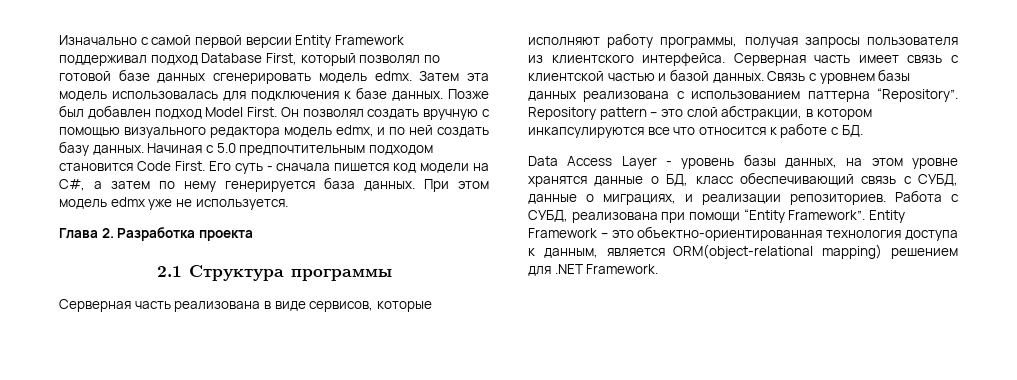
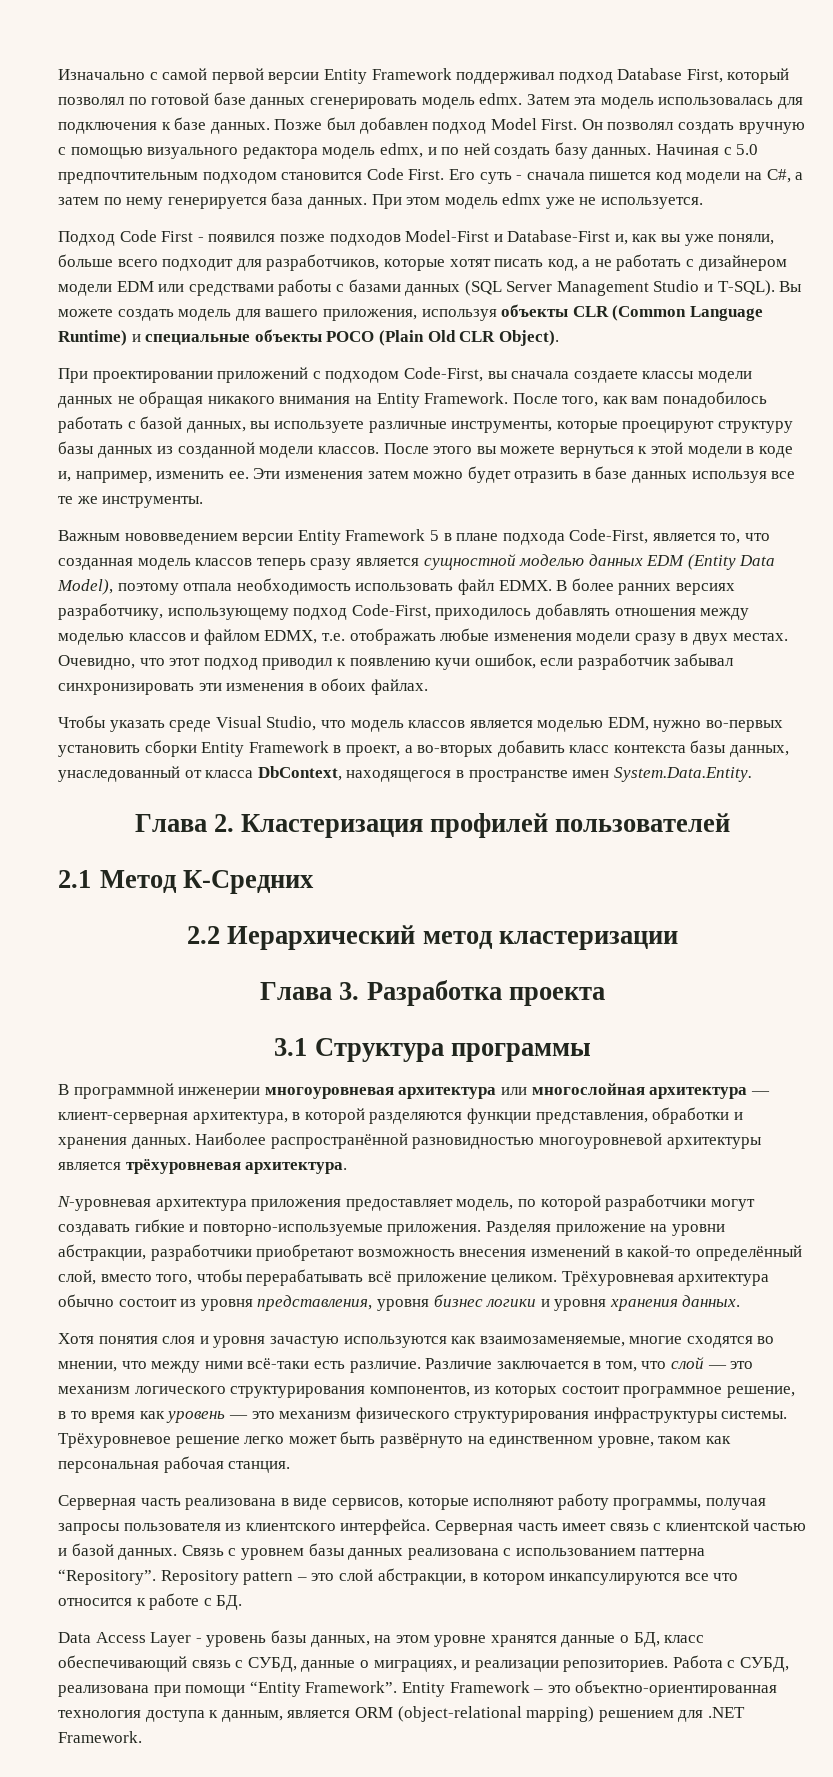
- Глава 2. Разработка проекта
+ Подход Code First - появился позже подходов Model-First и Database-First и, как вы уже поняли, больше всего подходит для разработчиков, которые хотят писать код, а не работать с дизайнером модели EDM или средствами работы с базами данных (SQL Server Management Studio и T-SQL). Вы можете создать модель для вашего приложения, используя объекты CLR (Common Language Runtime) и специальные объекты POCO (Plain Old CLR Object).
+ При проектировании приложений с подходом Code-First, вы сначала создаете классы модели данных не обращая никакого внимания на Entity Framework. После того, как вам понадобилось работать с базой данных, вы используете различные инструменты, которые проецируют структуру базы данных из созданной модели классов. После этого вы можете вернуться к этой модели в коде и, например, изменить ее. Эти изменения затем можно будет отразить в базе данных используя все те же инструменты.
+ Важным нововведением версии Entity Framework 5 в плане подхода Code-First, является то, что созданная модель классов теперь сразу является сущностной моделью данных EDM (Entity Data Model), поэтому отпала необходимость использовать файл EDMX. В более ранних версиях разработчику, использующему подход Code-First, приходилось добавлять отношения между моделью классов и файлом EDMX, т.е. отображать любые изменения модели сразу в двух местах. Очевидно, что этот подход приводил к появлению кучи ошибок, если разработчик забывал синхронизировать эти изменения в обоих файлах.
+ Чтобы указать среде Visual Studio, что модель классов является моделью EDM, нужно во-первых установить сборки Entity Framework в проект, а во-вторых добавить класс контекста базы данных, унаследованный от класса DbContext, находящегося в пространстве имен System.Data.Entity.
+ Глава 2. Кластеризация профилей пользователей
+ 2.1 Метод К-Средних
+ 2.2 Иерархический метод кластеризации
+ Глава 3. Разработка проекта
- 2.1 Структура программы
+ 3.1 Структура программы
+ В программной инженерии многоуровневая архитектура или многослойная архитектура — клиент-серверная архитектура, в которой разделяются функции представления, обработки и хранения данных. Наиболее распространённой разновидностью многоуровневой архитектуры является трёхуровневая архитектура.
+ N-уровневая архитектура приложения предоставляет модель, по которой разработчики могут создавать гибкие и повторно-используемые приложения. Разделяя приложение на уровни абстракции, разработчики приобретают возможность внесения изменений в какой-то определённый слой, вместо того, чтобы перерабатывать всё приложение целиком. Трёхуровневая архитектура обычно состоит из уровня представления, уровня бизнес логики и уровня хранения данных.
+ Хотя понятия слоя и уровня зачастую используются как взаимозаменяемые, многие сходятся во мнении, что между ними всё-таки есть различие. Различие заключается в том, что слой — это механизм логического структурирования компонентов, из которых состоит программное решение, в то время как уровень — это механизм физического структурирования инфраструктуры системы. Трёхуровневое решение легко может быть развёрнуто на единственном уровне, таком как персональная рабочая станция.
- Entity Framework – это объектно-ориентированная технология доступа к данным, является ORM(object-relational mapping) решением для .NET Framework.
+ Entity Framework – это объектно-ориентированная технология доступа к данным, является ORM (object-relational mapping) решением для .NET Framework.

